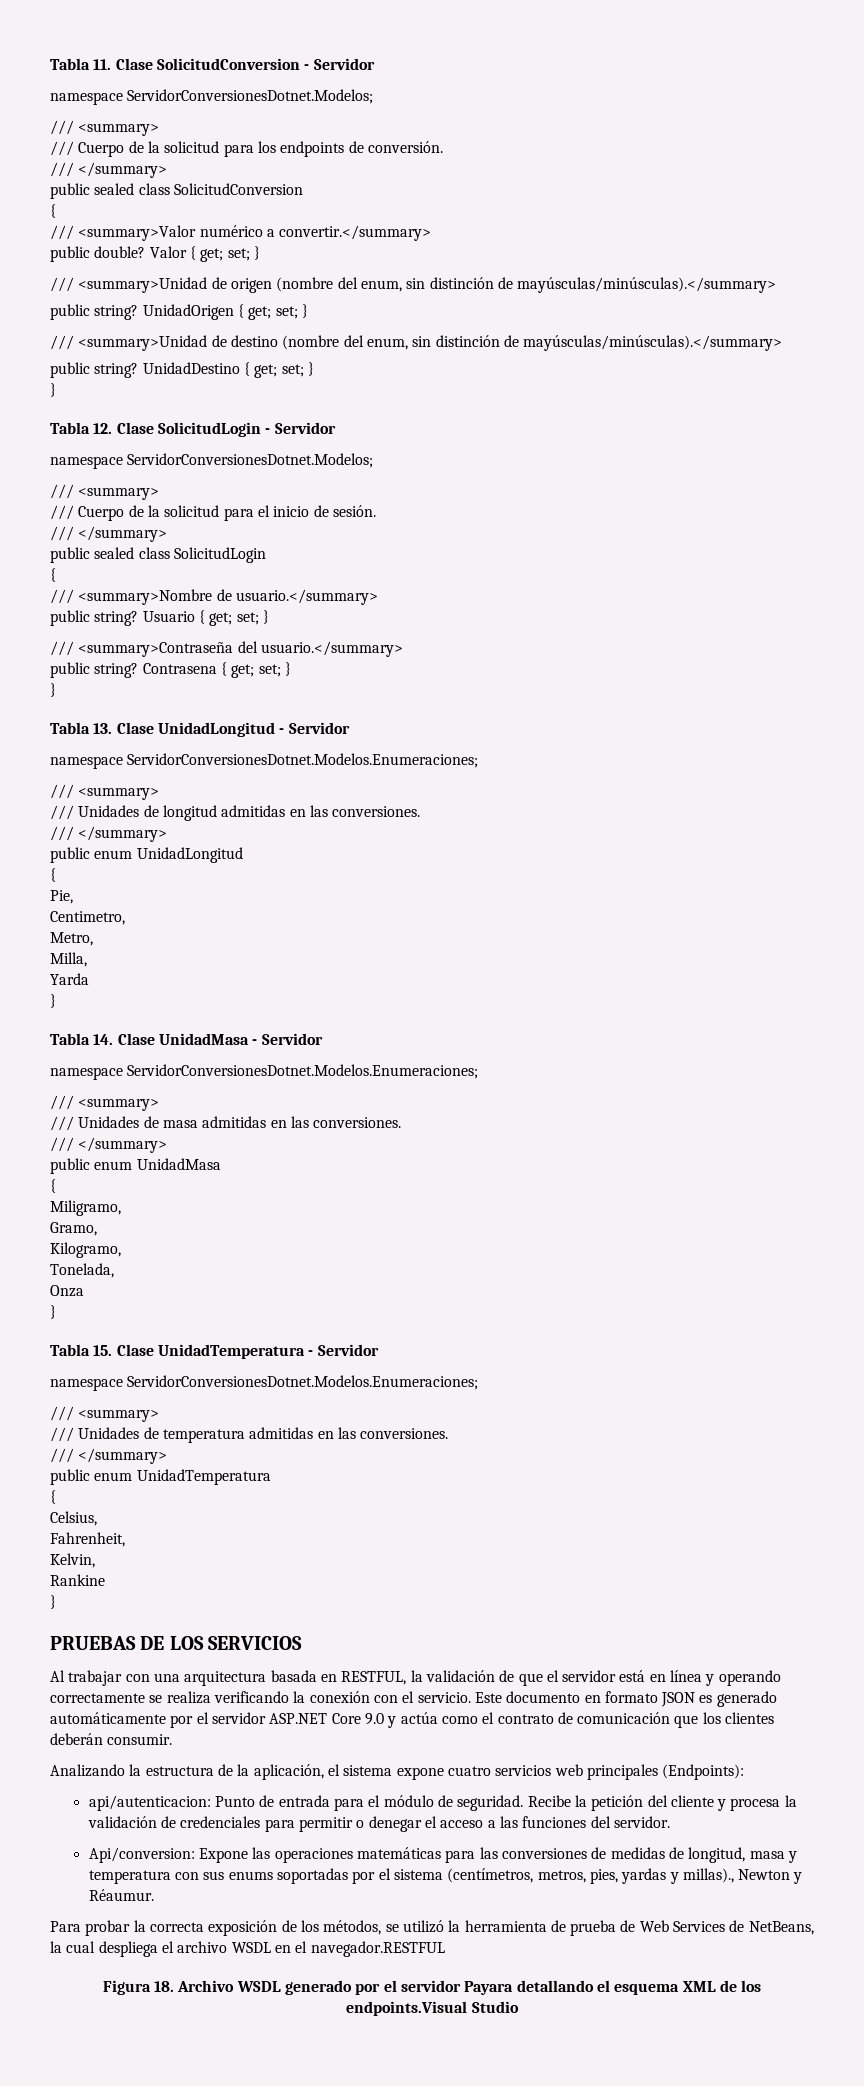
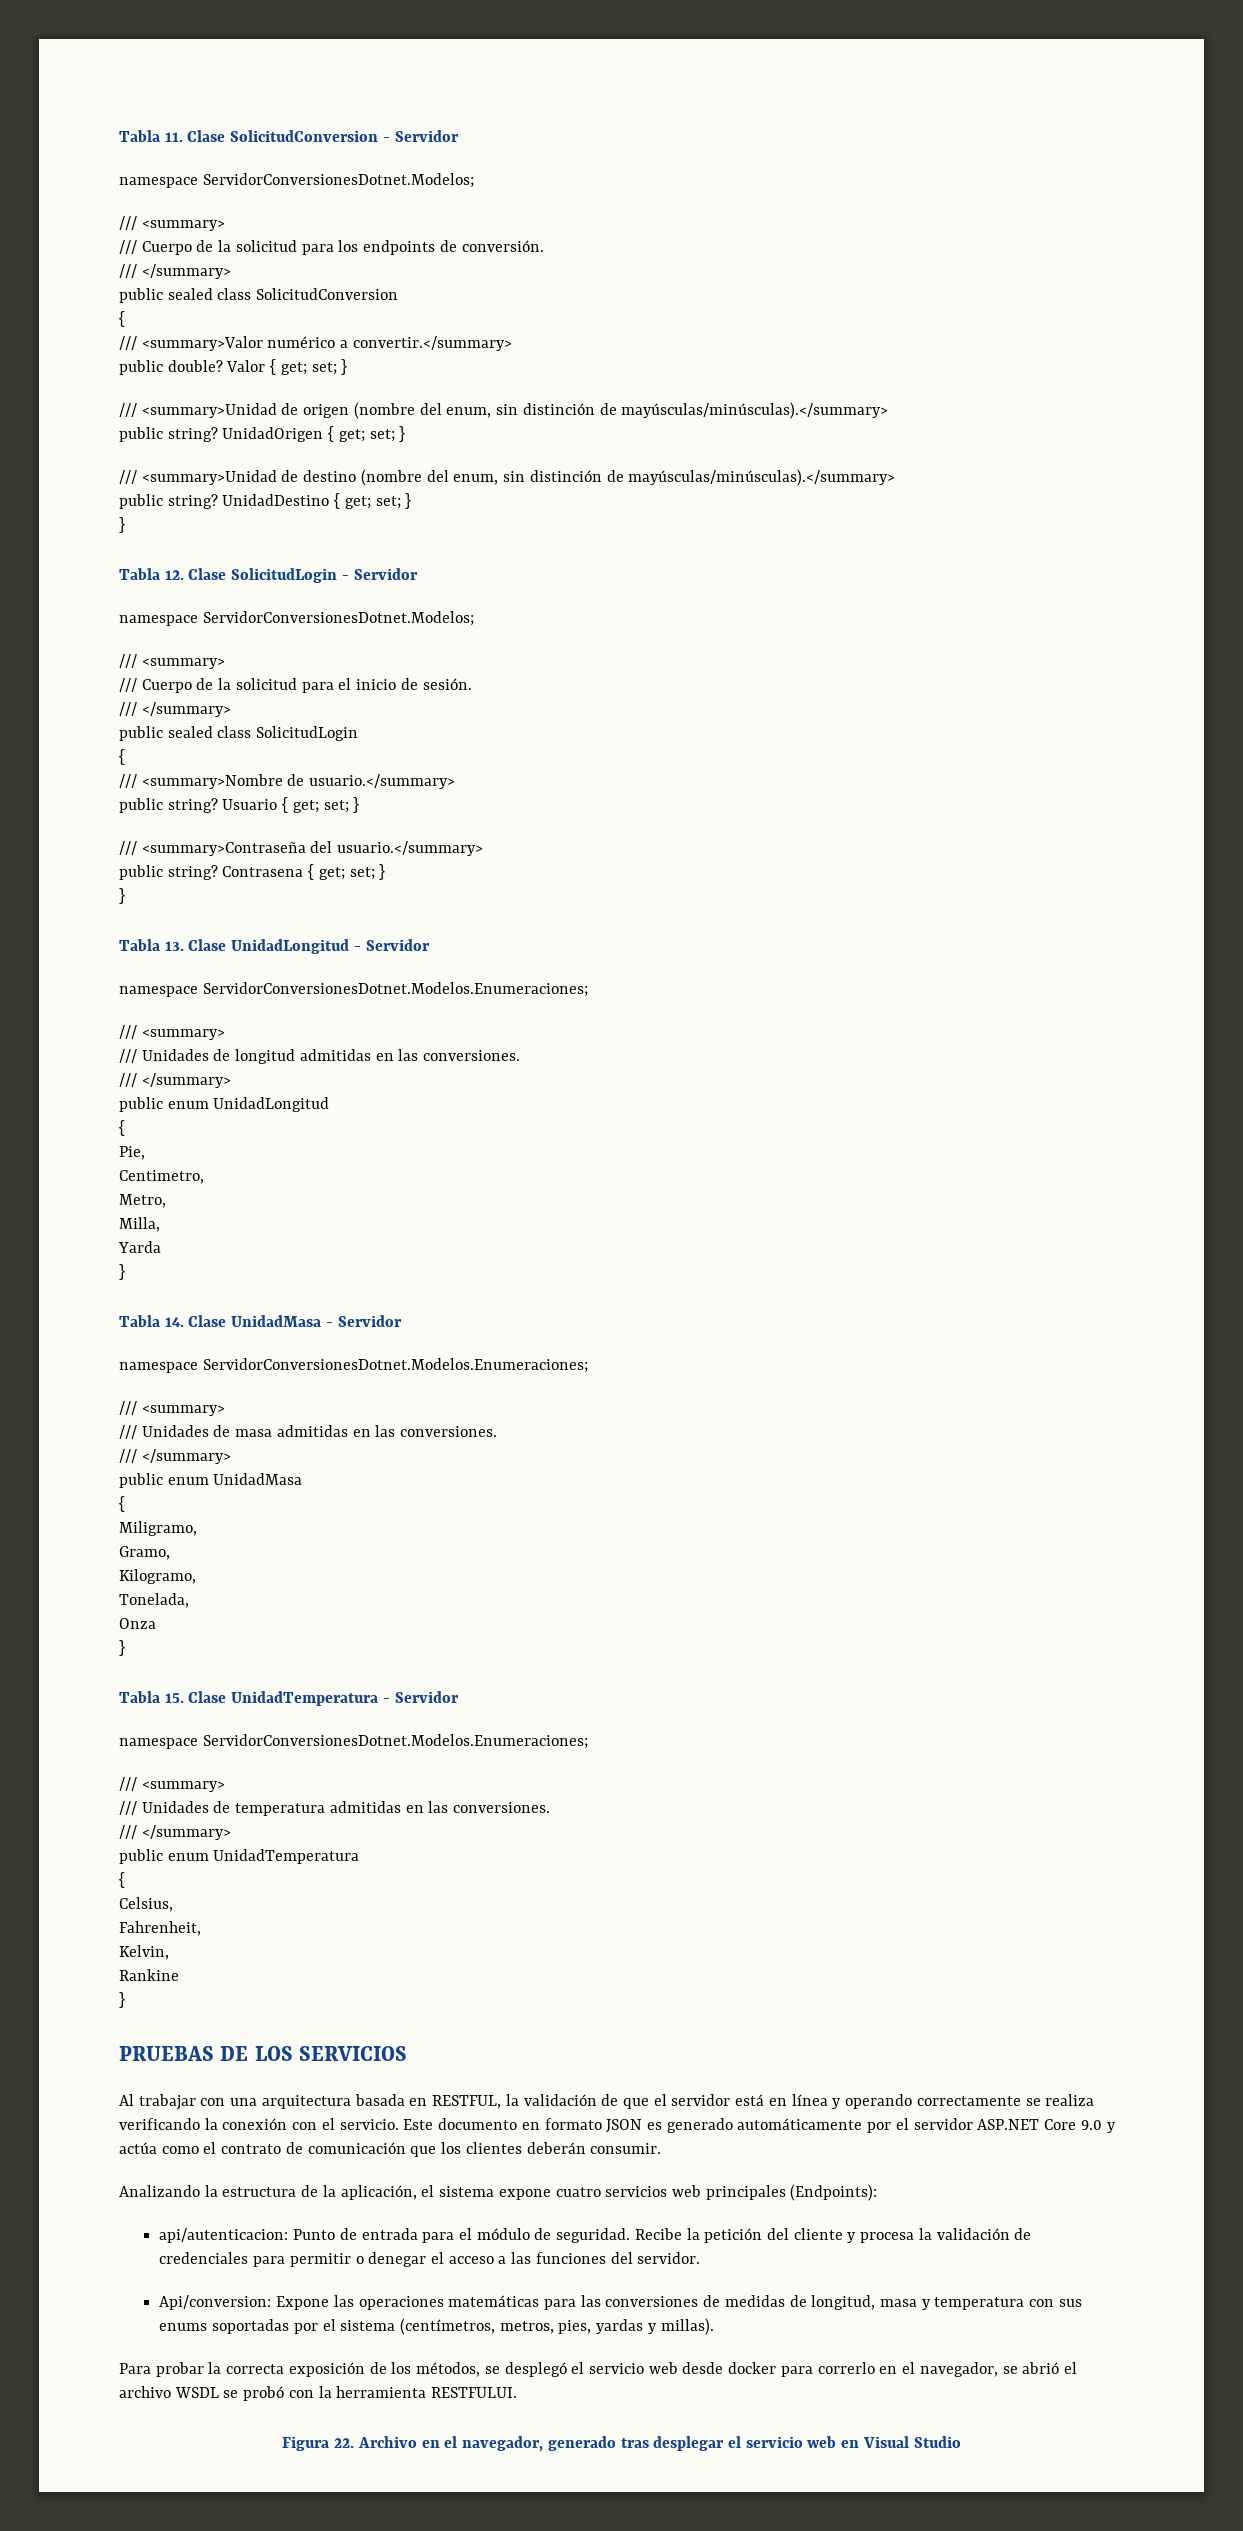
- Api/conversion: Expone las operaciones matemáticas para las conversiones de medidas de longitud, masa y temperatura con sus enums soportadas por el sistema (centímetros, metros, pies, yardas y millas)., Newton y Réaumur.
+ Api/conversion: Expone las operaciones matemáticas para las conversiones de medidas de longitud, masa y temperatura con sus enums soportadas por el sistema (centímetros, metros, pies, yardas y millas).
- Para probar la correcta exposición de los métodos, se utilizó la herramienta de prueba de Web Services de NetBeans, la cual despliega el archivo WSDL en el navegador.RESTFUL
- Figura 18. Archivo WSDL generado por el servidor Payara detallando el esquema XML de los endpoints.Visual Studio
+ Para probar la correcta exposición de los métodos, se desplegó el servicio web desde docker para correrlo en el navegador, se abrió el archivo WSDL se probó con la herramienta RESTFULUI.
+ Figura 22. Archivo en el navegador, generado tras desplegar el servicio web en Visual Studio

